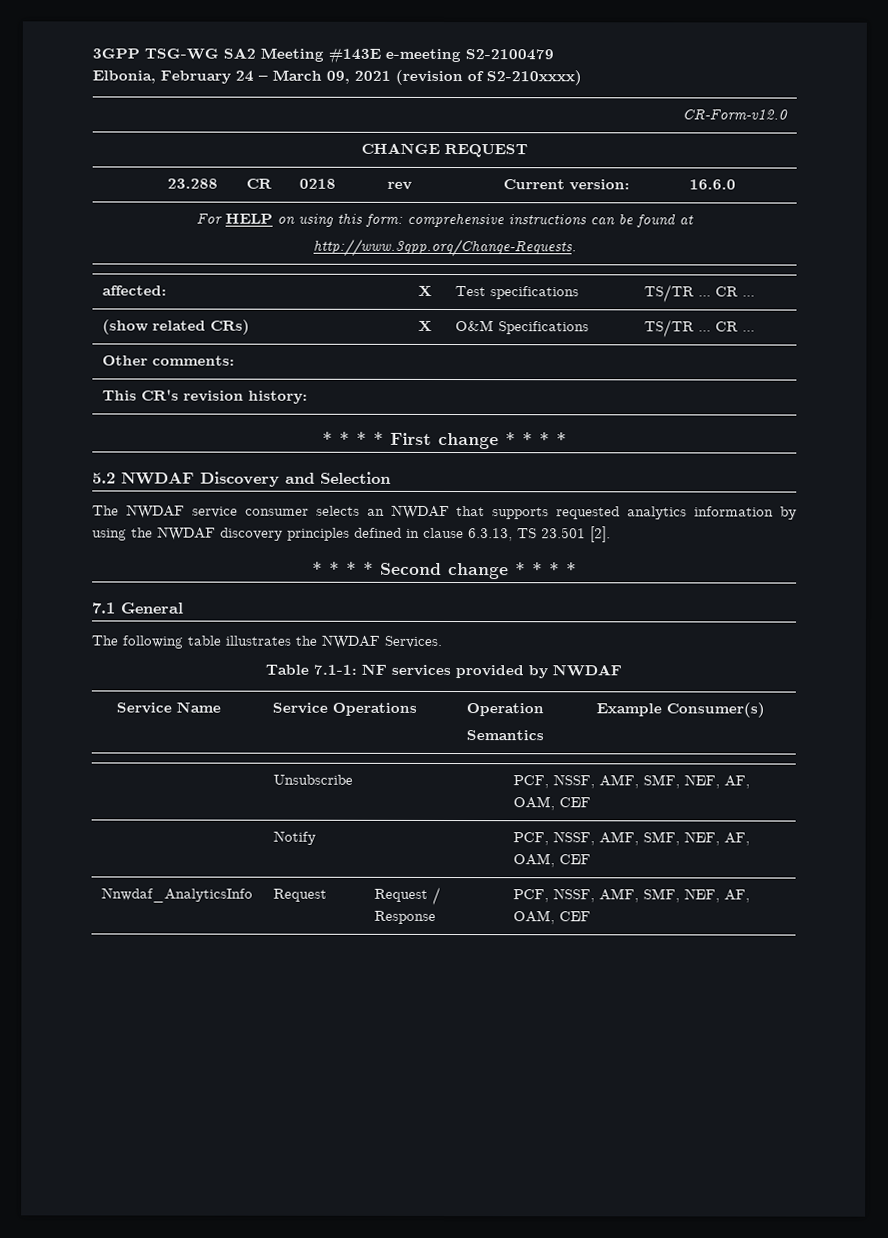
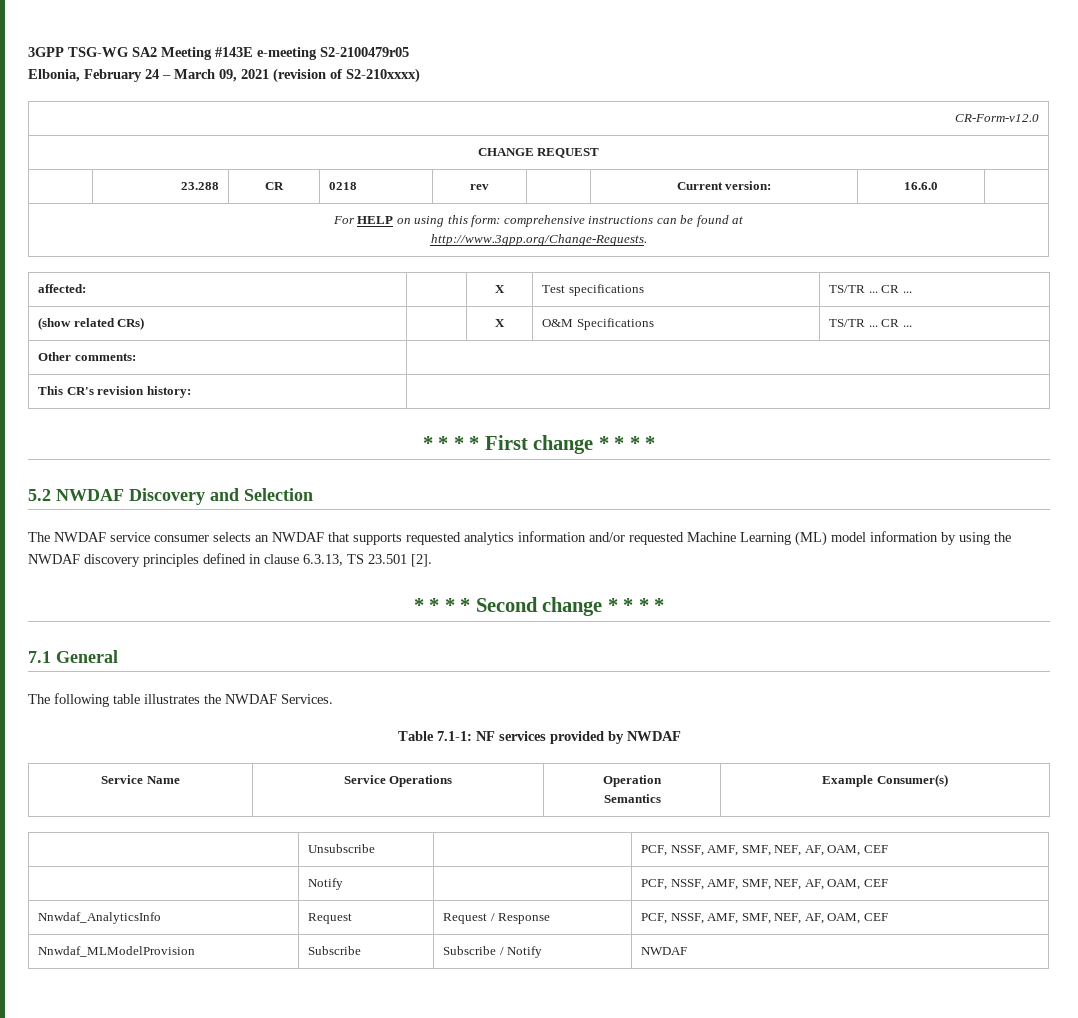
- 3GPP TSG-WG SA2 Meeting #143E e-meeting S2-2100479
+ 3GPP TSG-WG SA2 Meeting #143E e-meeting S2-2100479r05
- The NWDAF service consumer selects an NWDAF that supports requested analytics information by using the NWDAF discovery principles defined in clause 6.3.13, TS 23.501 [2].
+ The NWDAF service consumer selects an NWDAF that supports requested analytics information and/or requested Machine Learning (ML) model information by using the NWDAF discovery principles defined in clause 6.3.13, TS 23.501 [2].
+ Nnwdaf_MLModelProvision | Subscribe | Subscribe / Notify | NWDAF

